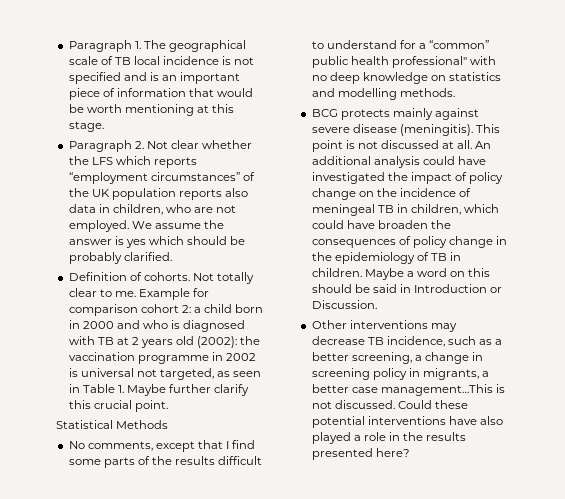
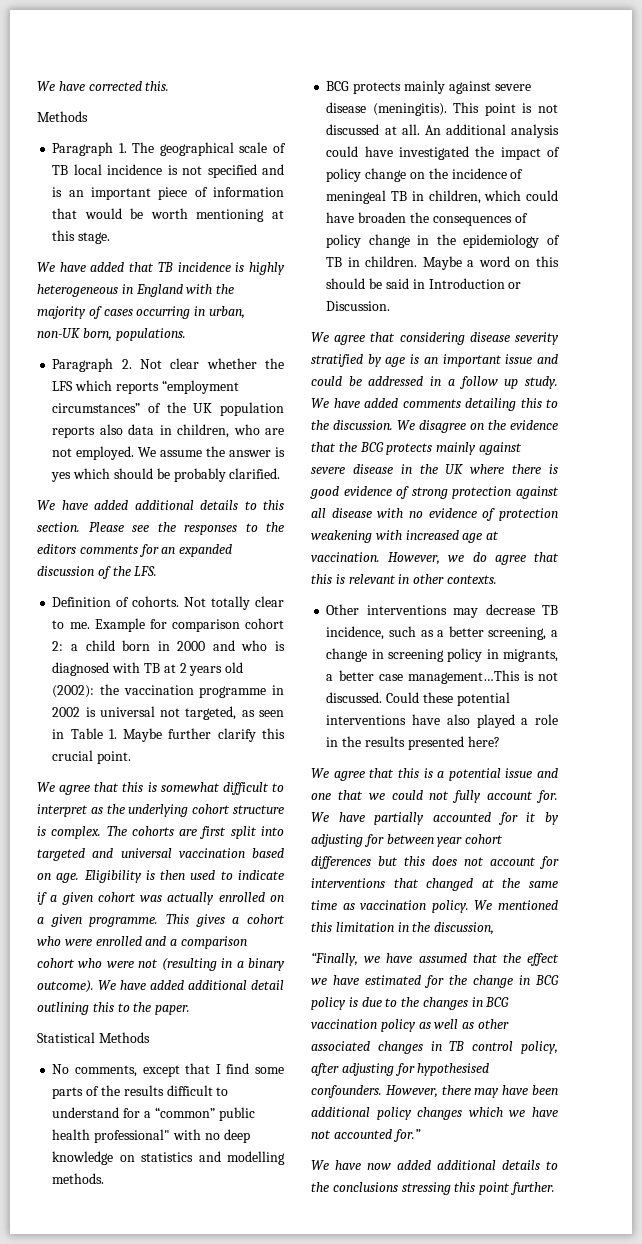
+ We have corrected this.
+ Methods
+ We have added that TB incidence is highly heterogeneous in England with the majority of cases occurring in urban, non-UK born, populations.
+ We have added additional details to this section. Please see the responses to the editors comments for an expanded discussion of the LFS.
+ We agree that this is somewhat difficult to interpret as the underlying cohort structure is complex. The cohorts are first split into targeted and universal vaccination based on age. Eligibility is then used to indicate if a given cohort was actually enrolled on a given programme. This gives a cohort who were enrolled and a comparison cohort who were not (resulting in a binary outcome). We have added additional detail outlining this to the paper.
+ We agree that considering disease severity stratified by age is an important issue and could be addressed in a follow up study. We have added comments detailing this to the discussion. We disagree on the evidence that the BCG protects mainly against severe disease in the UK where there is good evidence of strong protection against all disease with no evidence of protection weakening with increased age at vaccination. However, we do agree that this is relevant in other contexts.
+ We agree that this is a potential issue and one that we could not fully account for. We have partially accounted for it by adjusting for between year cohort differences but this does not account for interventions that changed at the same time as vaccination policy. We mentioned this limitation in the discussion,
+ “Finally, we have assumed that the effect we have estimated for the change in BCG policy is due to the changes in BCG vaccination policy as well as other associated changes in TB control policy, after adjusting for hypothesised confounders. However, there may have been additional policy changes which we have not accounted for.”
+ We have now added additional details to the conclusions stressing this point further.

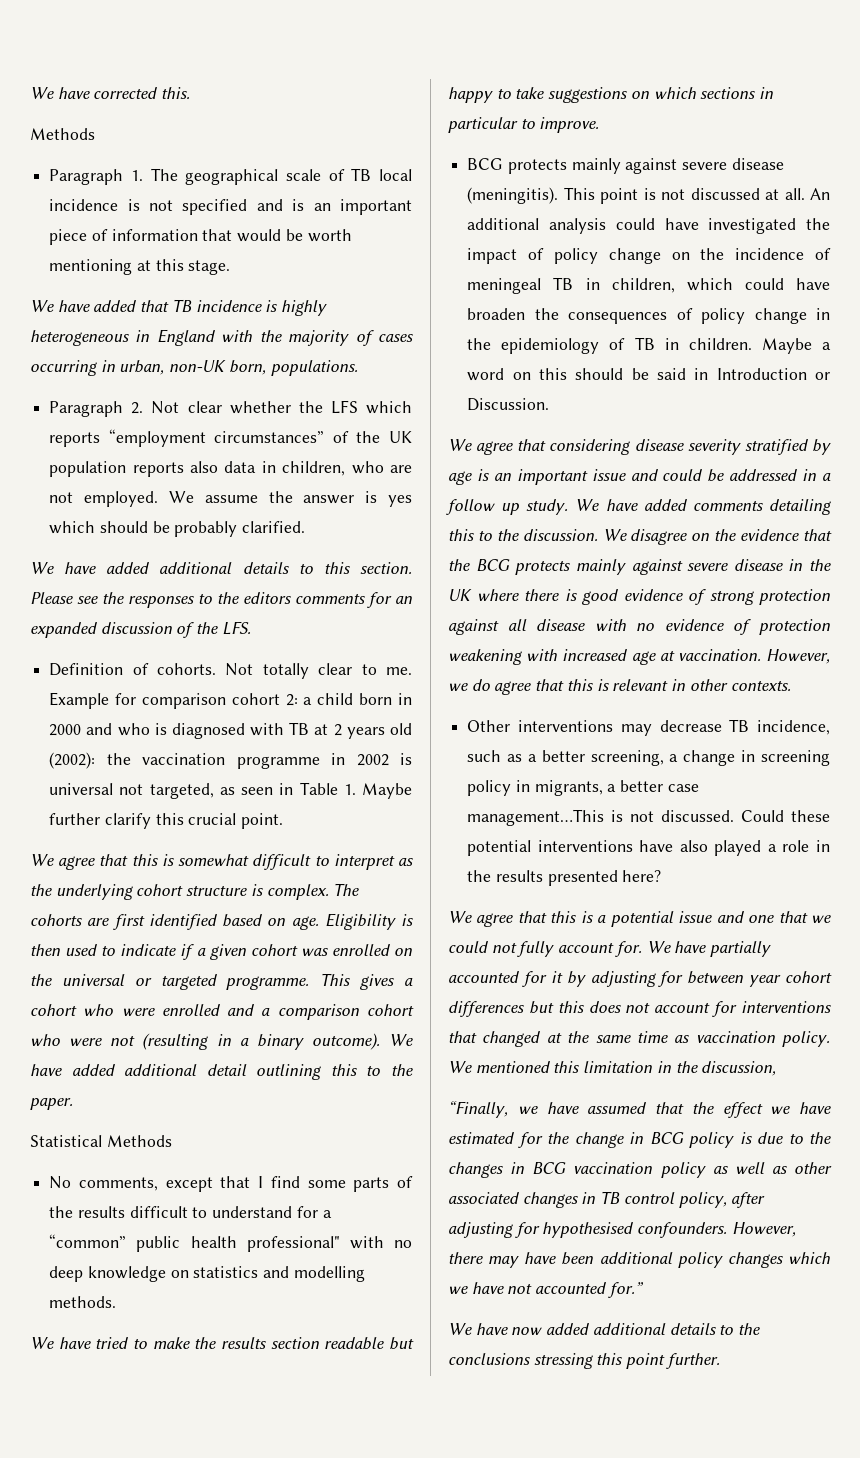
- The cohorts are first split into targeted and universal vaccination based on age.
+ The cohorts are first identified based on age.
- Eligibility is then used to indicate if a given cohort was actually enrolled on a given programme.
+ Eligibility is then used to indicate if a given cohort was enrolled on the universal or targeted programme.
+ We have tried to make the results section readable but happy to take suggestions on which sections in particular to improve.

